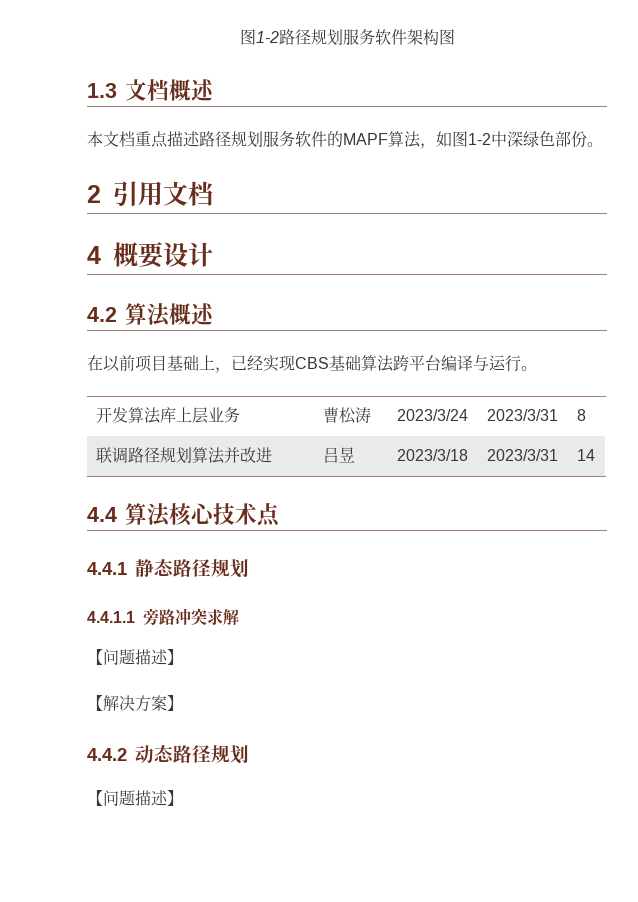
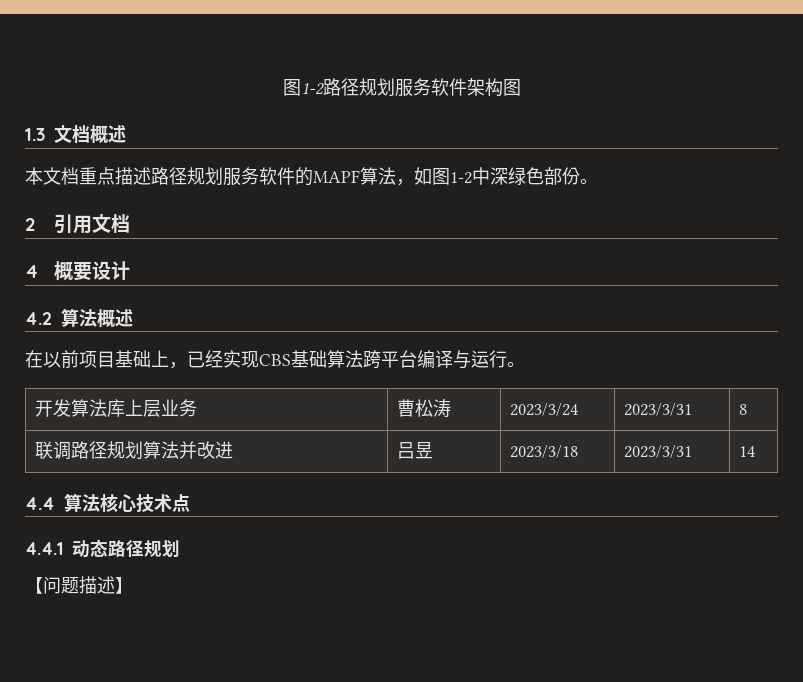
- 4.4.1静态路径规划
- 4.4.1.1旁路冲突求解
- 【问题描述】
- 【解决方案】
- 4.4.2动态路径规划
+ 4.4.1动态路径规划

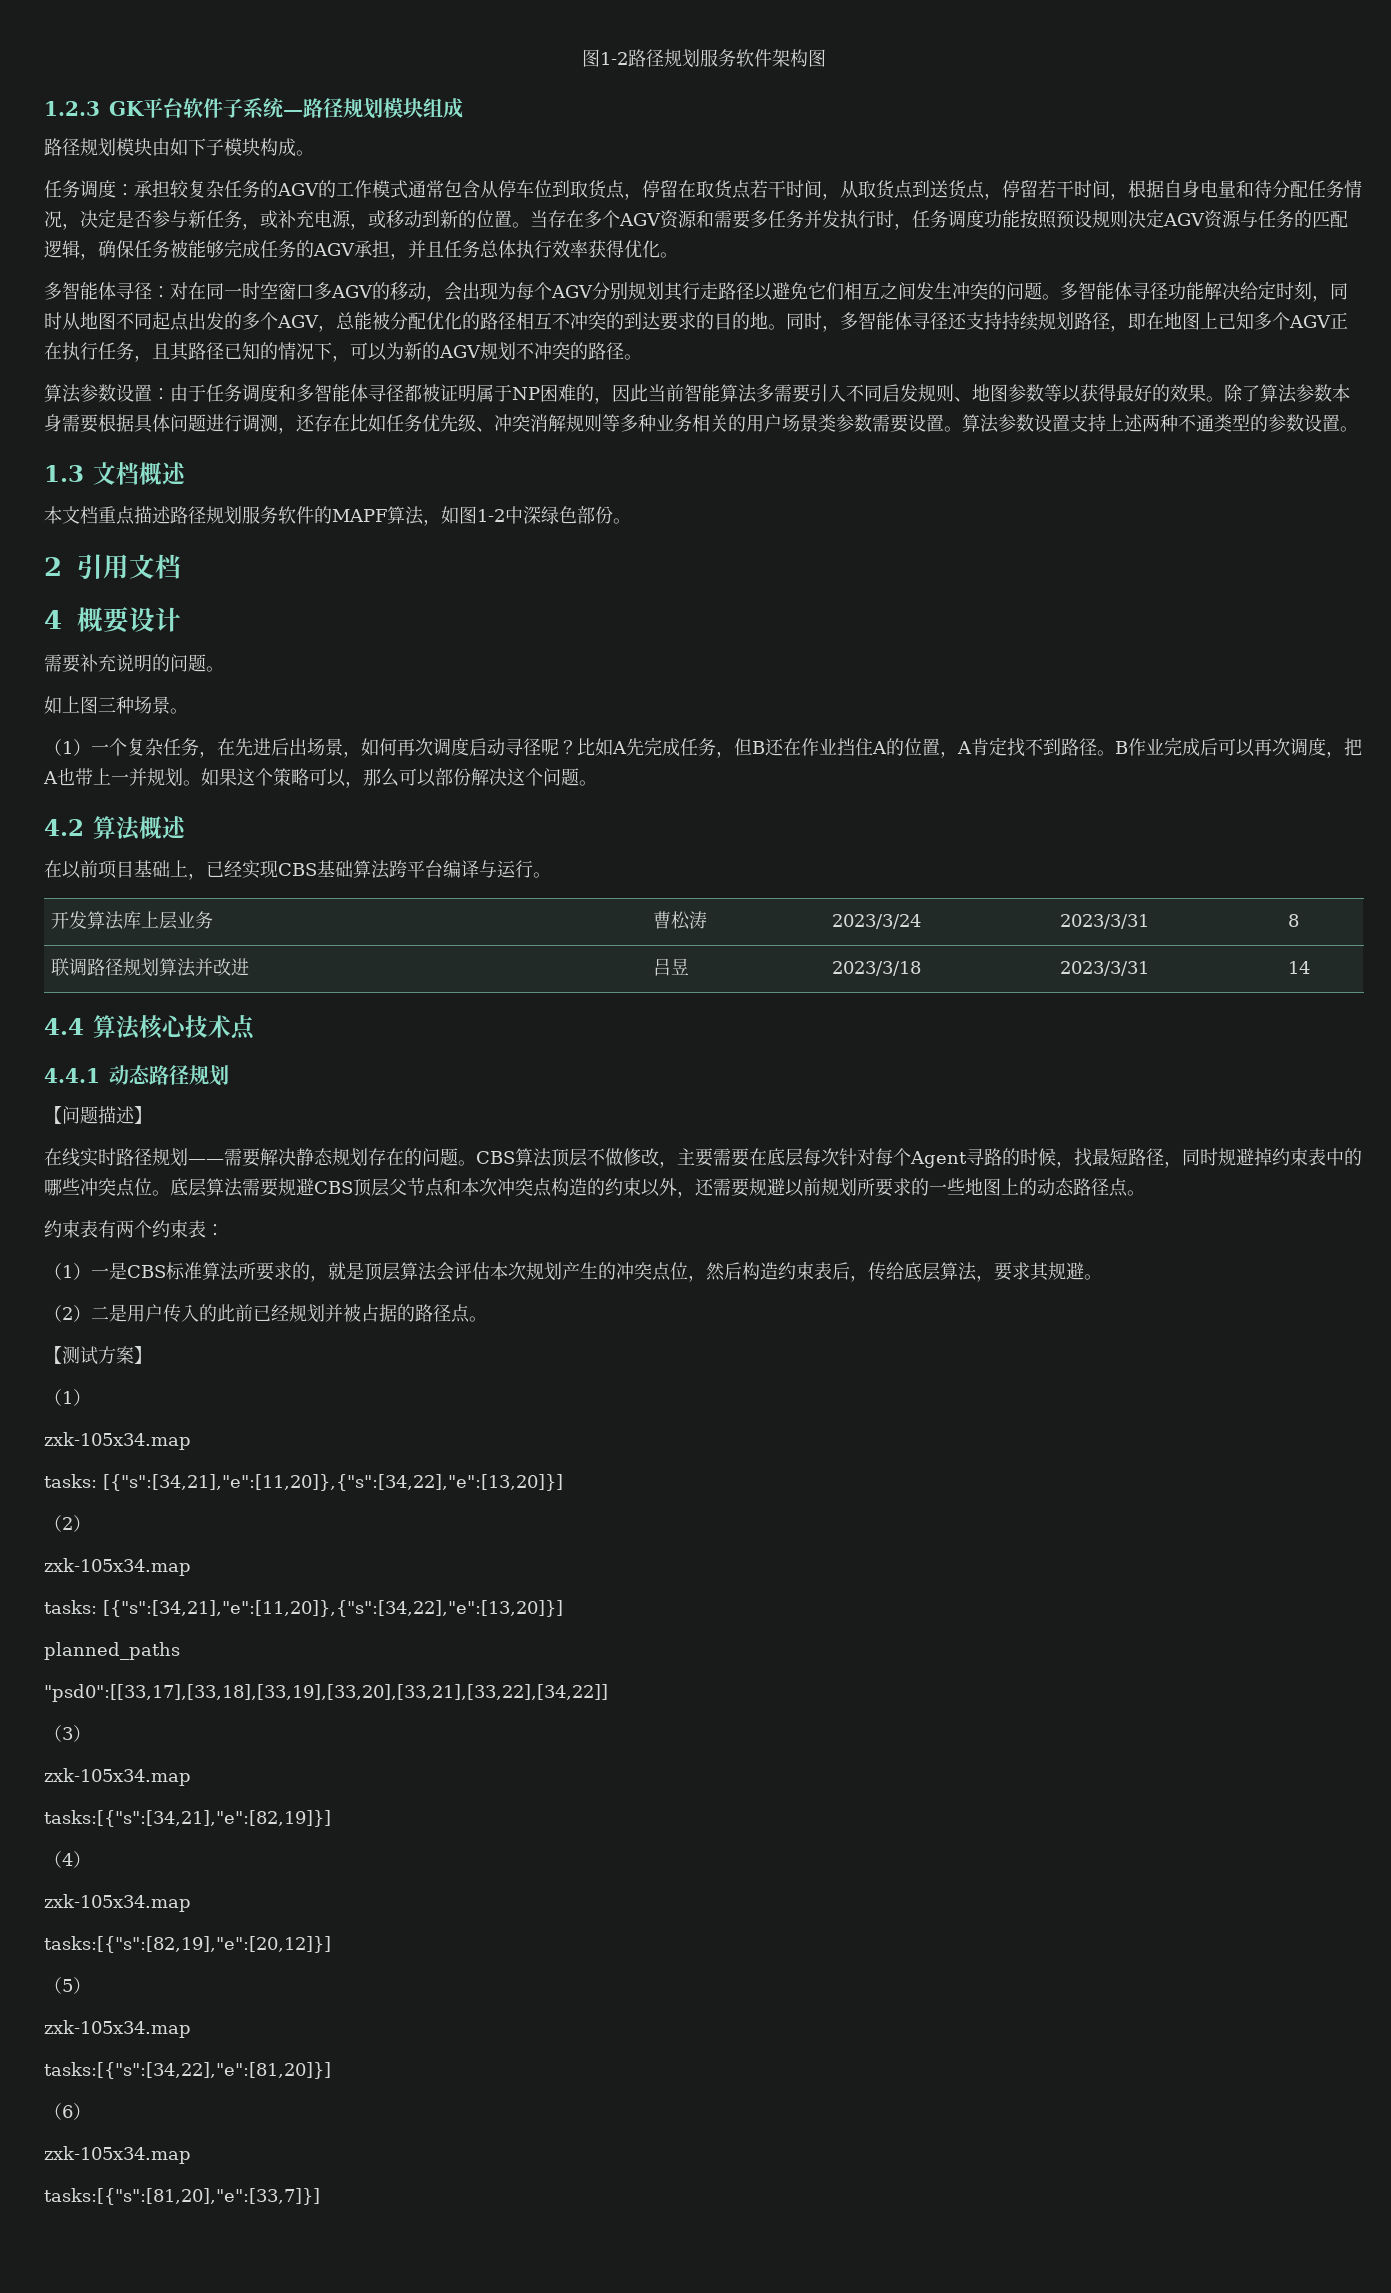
+ 1.2.3 GK平台软件子系统—路径规划模块组成
+ 路径规划模块由如下子模块构成。
+ 任务调度：承担较复杂任务的AGV的工作模式通常包含从停车位到取货点，停留在取货点若干时间，从取货点到送货点，停留若干时间，根据自身电量和待分配任务情况，决定是否参与新任务，或补充电源，或移动到新的位置。当存在多个AGV资源和需要多任务并发执行时，任务调度功能按照预设规则决定AGV资源与任务的匹配逻辑，确保任务被能够完成任务的AGV承担，并且任务总体执行效率获得优化。
+ 多智能体寻径：对在同一时空窗口多AGV的移动，会出现为每个AGV分别规划其行走路径以避免它们相互之间发生冲突的问题。多智能体寻径功能解决给定时刻，同时从地图不同起点出发的多个AGV，总能被分配优化的路径相互不冲突的到达要求的目的地。同时，多智能体寻径还支持持续规划路径，即在地图上已知多个AGV正在执行任务，且其路径已知的情况下，可以为新的AGV规划不冲突的路径。
+ 算法参数设置：由于任务调度和多智能体寻径都被证明属于NP困难的，因此当前智能算法多需要引入不同启发规则、地图参数等以获得最好的效果。除了算法参数本身需要根据具体问题进行调测，还存在比如任务优先级、冲突消解规则等多种业务相关的用户场景类参数需要设置。算法参数设置支持上述两种不通类型的参数设置。
+ 需要补充说明的问题。
+ 如上图三种场景。
+ （1）一个复杂任务，在先进后出场景，如何再次调度启动寻径呢？比如A先完成任务，但B还在作业挡住A的位置，A肯定找不到路径。B作业完成后可以再次调度，把A也带上一并规划。如果这个策略可以，那么可以部份解决这个问题。
+ 在线实时路径规划——需要解决静态规划存在的问题。CBS算法顶层不做修改，主要需要在底层每次针对每个Agent寻路的时候，找最短路径，同时规避掉约束表中的哪些冲突点位。底层算法需要规避CBS顶层父节点和本次冲突点构造的约束以外，还需要规避以前规划所要求的一些地图上的动态路径点。
+ 约束表有两个约束表：
+ （1）一是CBS标准算法所要求的，就是顶层算法会评估本次规划产生的冲突点位，然后构造约束表后，传给底层算法，要求其规避。
+ （2）二是用户传入的此前已经规划并被占据的路径点。
+ 【测试方案】
+ （1）
+ zxk-105x34.map
+ tasks: [{"s":[34,21],"e":[11,20]},{"s":[34,22],"e":[13,20]}]
+ （2）
+ zxk-105x34.map
+ tasks: [{"s":[34,21],"e":[11,20]},{"s":[34,22],"e":[13,20]}]
+ planned_paths
+ "psd0":[[33,17],[33,18],[33,19],[33,20],[33,21],[33,22],[34,22]]
+ （3）
+ zxk-105x34.map
+ tasks:[{"s":[34,21],"e":[82,19]}]
+ （4）
+ zxk-105x34.map
+ tasks:[{"s":[82,19],"e":[20,12]}]
+ （5）
+ zxk-105x34.map
+ tasks:[{"s":[34,22],"e":[81,20]}]
+ （6）
+ zxk-105x34.map
+ tasks:[{"s":[81,20],"e":[33,7]}]

